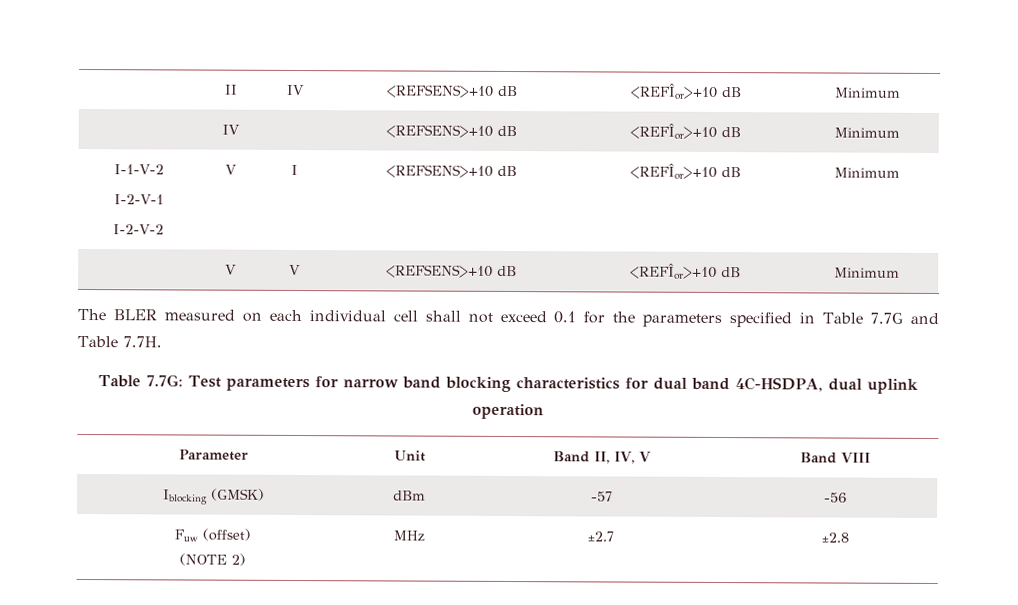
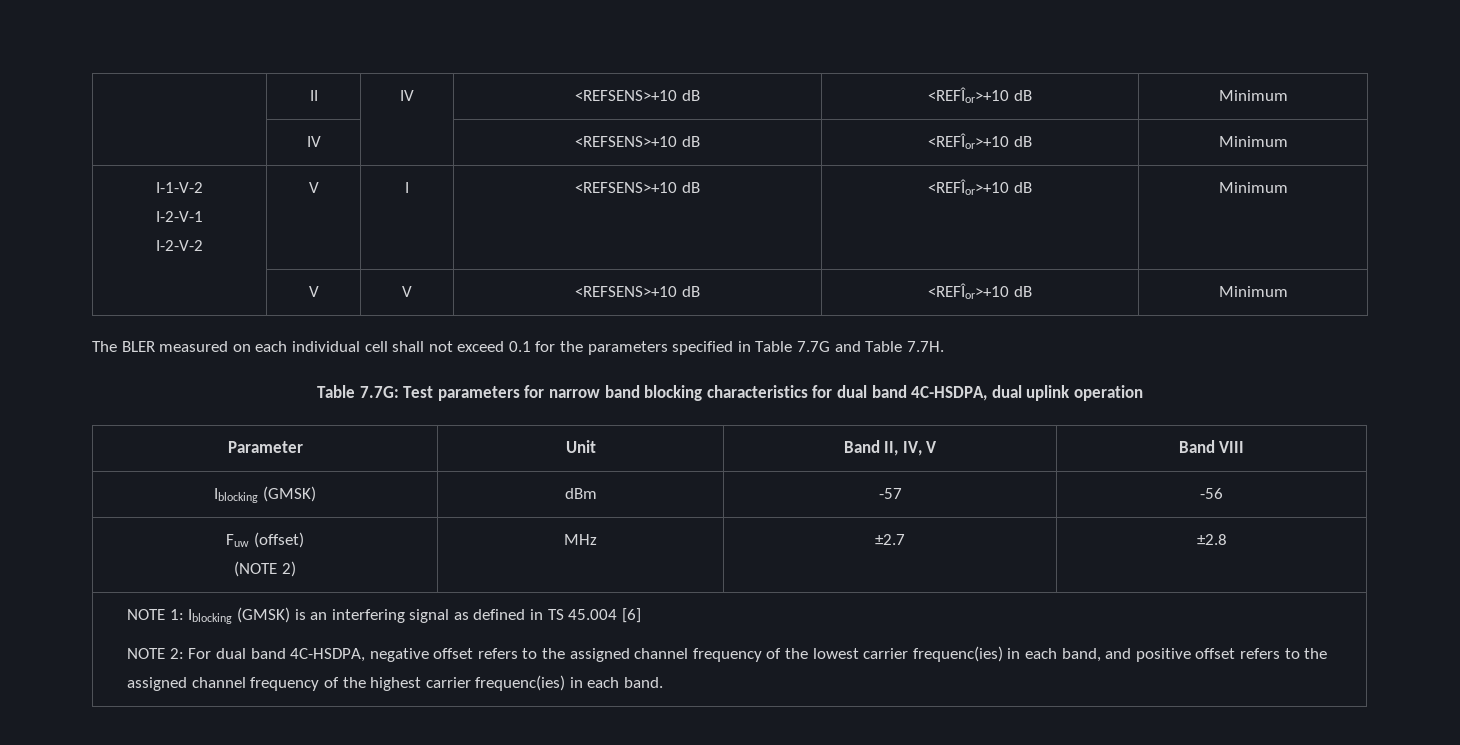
+ NOTE 1: Iblocking (GMSK) is an interfering signal as defined in TS 45.004 [6]
+ NOTE 2: For dual band 4C-HSDPA, negative offset refers to the assigned channel frequency of the lowest carrier frequenc(ies) in each band, and positive offset refers to the assigned channel frequency of the highest carrier frequenc(ies) in each band.

